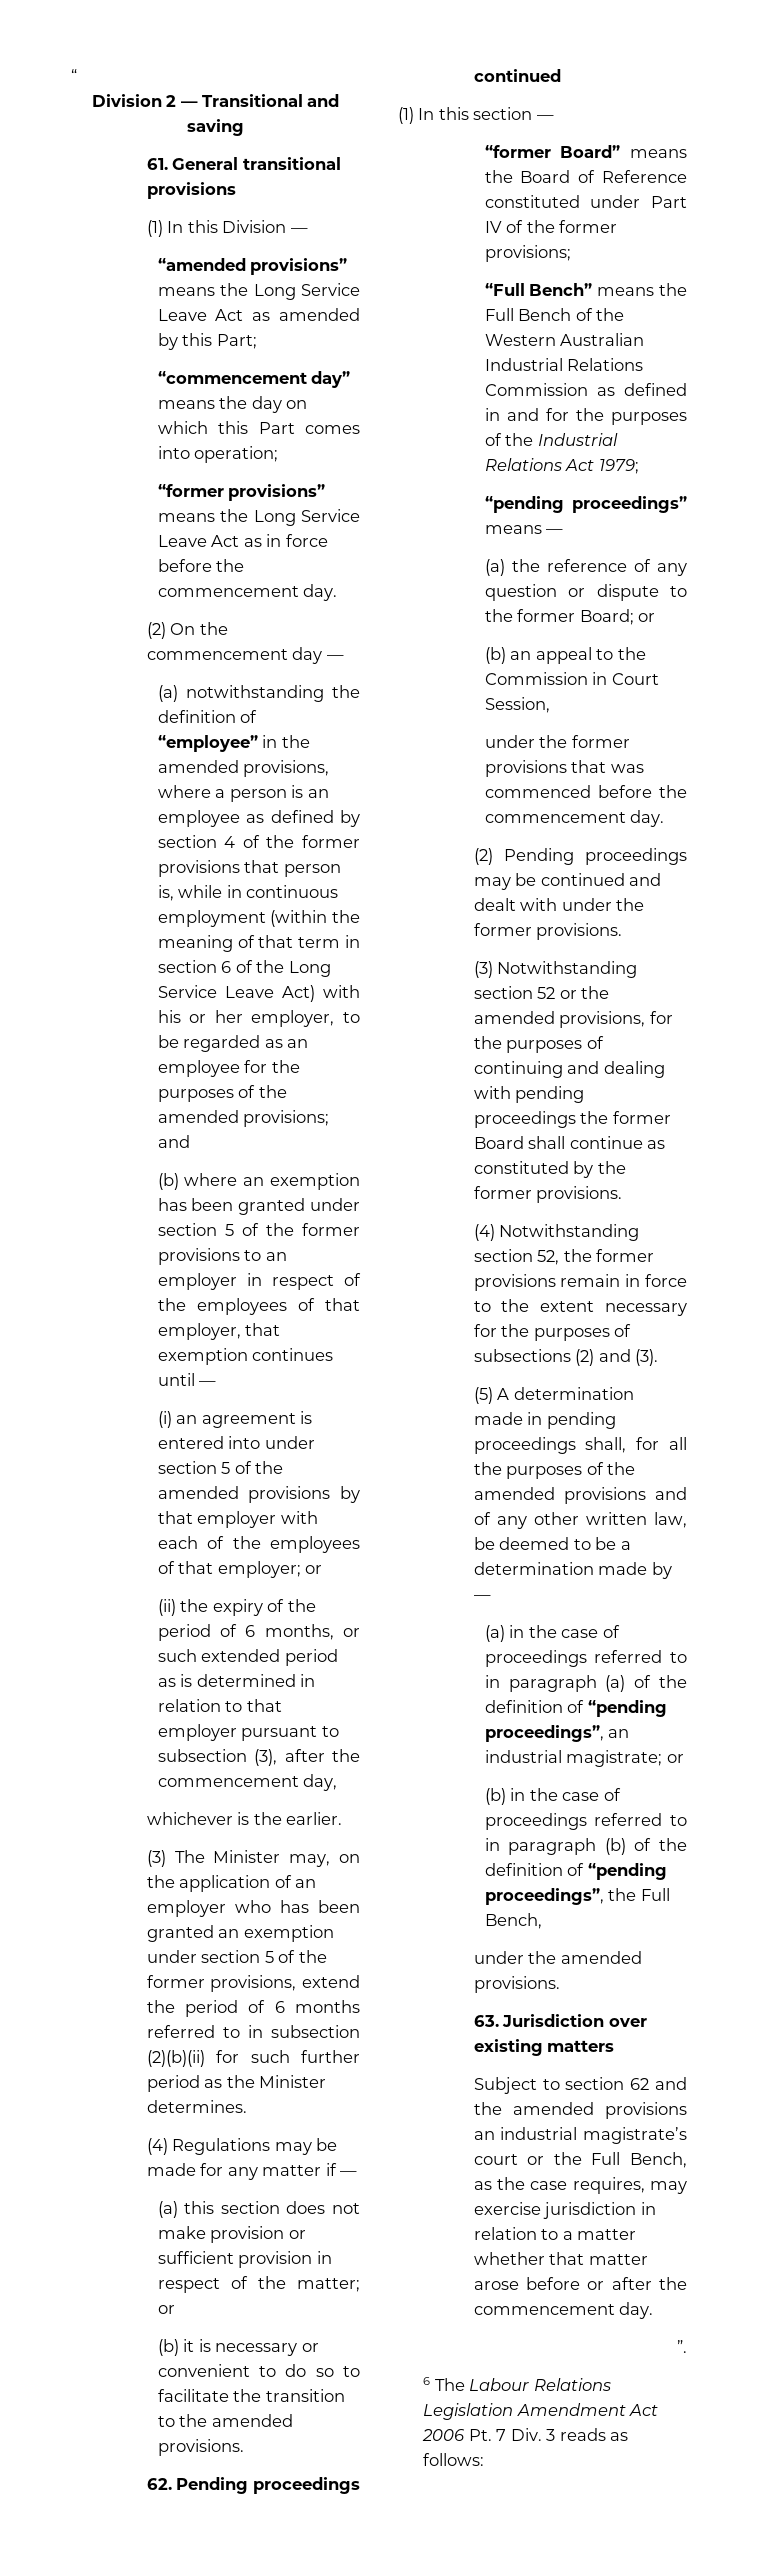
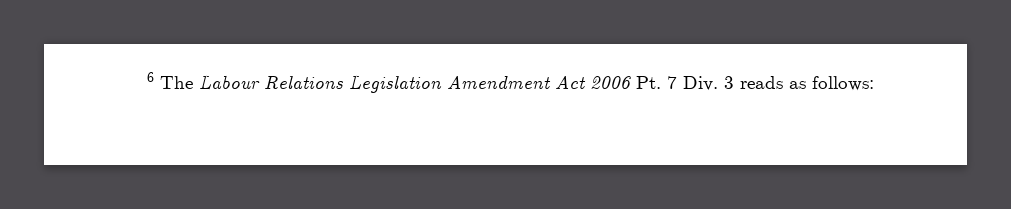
- “
- Division 2 — Transitional and saving
- 61. General transitional provisions
- (1) In this Division —
- “amended provisions” means the Long Service Leave Act as amended by this Part;
- “commencement day” means the day on which this Part comes into operation;
- “former provisions” means the Long Service Leave Act as in force before the commencement day.
- (2) On the commencement day —
- (a) notwithstanding the definition of “employee” in the amended provisions, where a person is an employee as defined by section 4 of the former provisions that person is, while in continuous employment (within the meaning of that term in section 6 of the Long Service Leave Act) with his or her employer, to be regarded as an employee for the purposes of the amended provisions; and
- (b) where an exemption has been granted under section 5 of the former provisions to an employer in respect of the employees of that employer, that exemption continues until —
- (i) an agreement is entered into under section 5 of the amended provisions by that employer with each of the employees of that employer; or
- (ii) the expiry of the period of 6 months, or such extended period as is determined in relation to that employer pursuant to subsection (3), after the commencement day,
- whichever is the earlier.
- (3) The Minister may, on the application of an employer who has been granted an exemption under section 5 of the former provisions, extend the period of 6 months referred to in subsection (2)(b)(ii) for such further period as the Minister determines.
- (4) Regulations may be made for any matter if —
- (a) this section does not make provision or sufficient provision in respect of the matter; or
- (b) it is necessary or convenient to do so to facilitate the transition to the amended provisions.
- 62. Pending proceedings continued
- (1) In this section —
- “former Board” means the Board of Reference constituted under Part IV of the former provisions;
- “Full Bench” means the Full Bench of the Western Australian Industrial Relations Commission as defined in and for the purposes of the Industrial Relations Act 1979;
- “pending proceedings” means —
- (a) the reference of any question or dispute to the former Board; or
- (b) an appeal to the Commission in Court Session,
- under the former provisions that was commenced before the commencement day.
- (2) Pending proceedings may be continued and dealt with under the former provisions.
- (3) Notwithstanding section 52 or the amended provisions, for the purposes of continuing and dealing with pending proceedings the former Board shall continue as constituted by the former provisions.
- (4) Notwithstanding section 52, the former provisions remain in force to the extent necessary for the purposes of subsections (2) and (3).
- (5) A determination made in pending proceedings shall, for all the purposes of the amended provisions and of any other written law, be deemed to be a determination made by —
- (a) in the case of proceedings referred to in paragraph (a) of the definition of “pending proceedings”, an industrial magistrate; or
- (b) in the case of proceedings referred to in paragraph (b) of the definition of “pending proceedings”, the Full Bench,
- under the amended provisions.
- 63. Jurisdiction over existing matters
- Subject to section 62 and the amended provisions an industrial magistrate’s court or the Full Bench, as the case requires, may exercise jurisdiction in relation to a matter whether that matter arose before or after the commencement day.
- ”.

